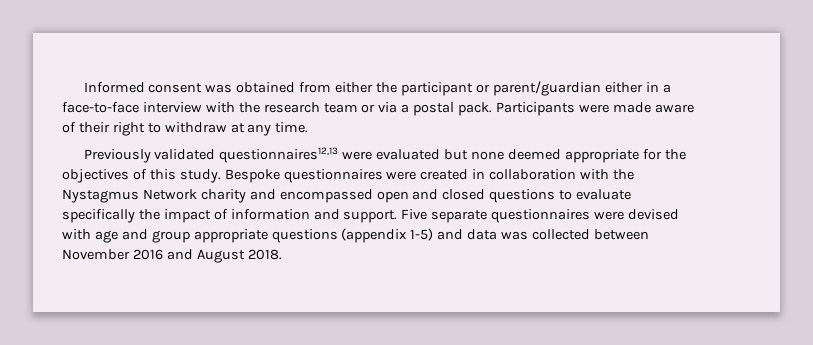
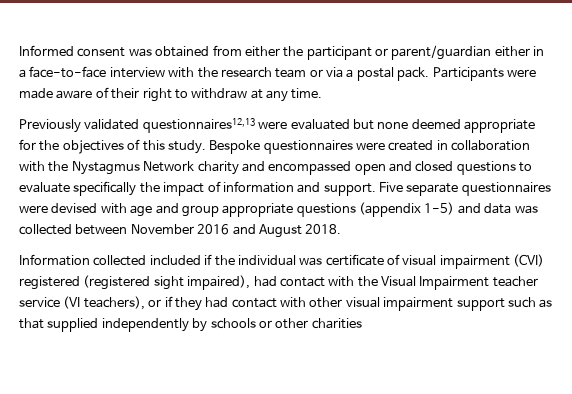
+ Information collected included if the individual was certificate of visual impairment (CVI) registered (registered sight impaired), had contact with the Visual Impairment teacher service (VI teachers), or if they had contact with other visual impairment support such as that supplied independently by schools or other charities

